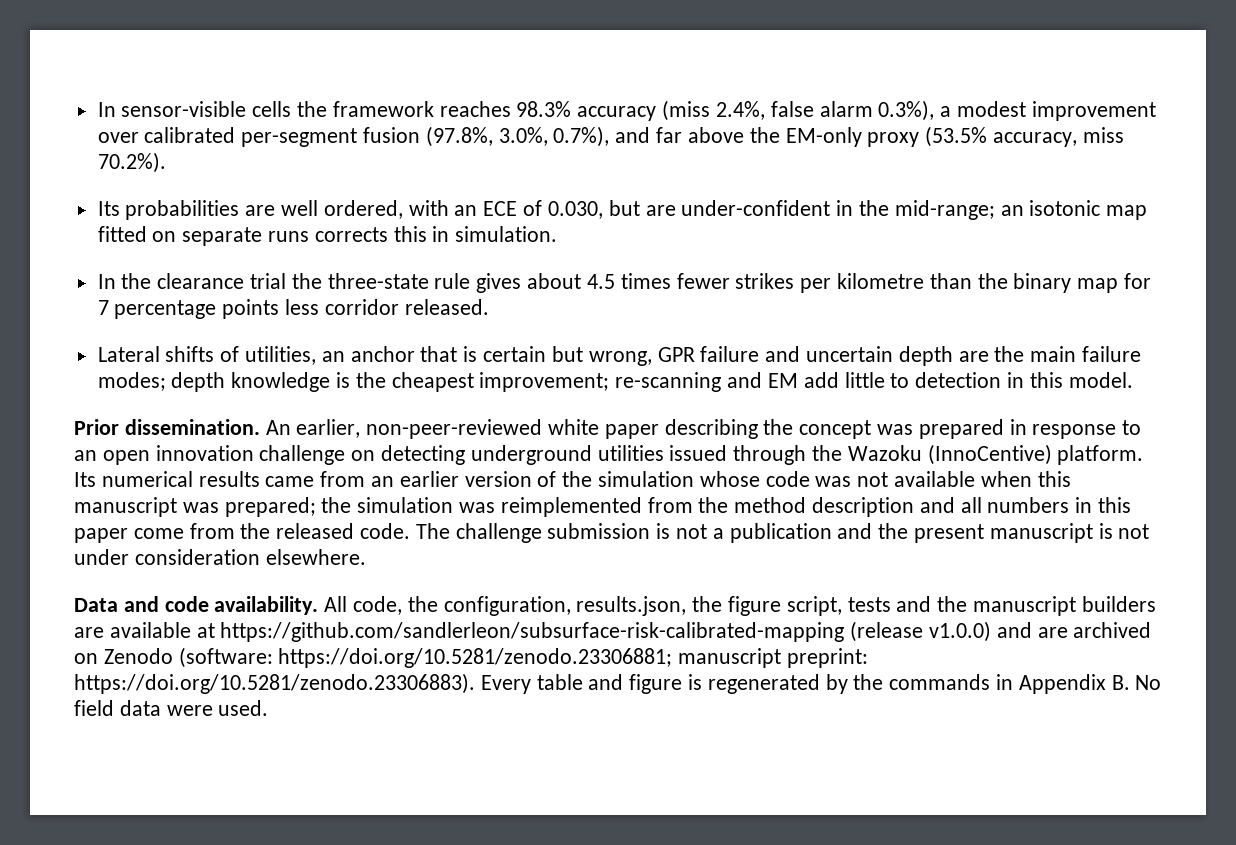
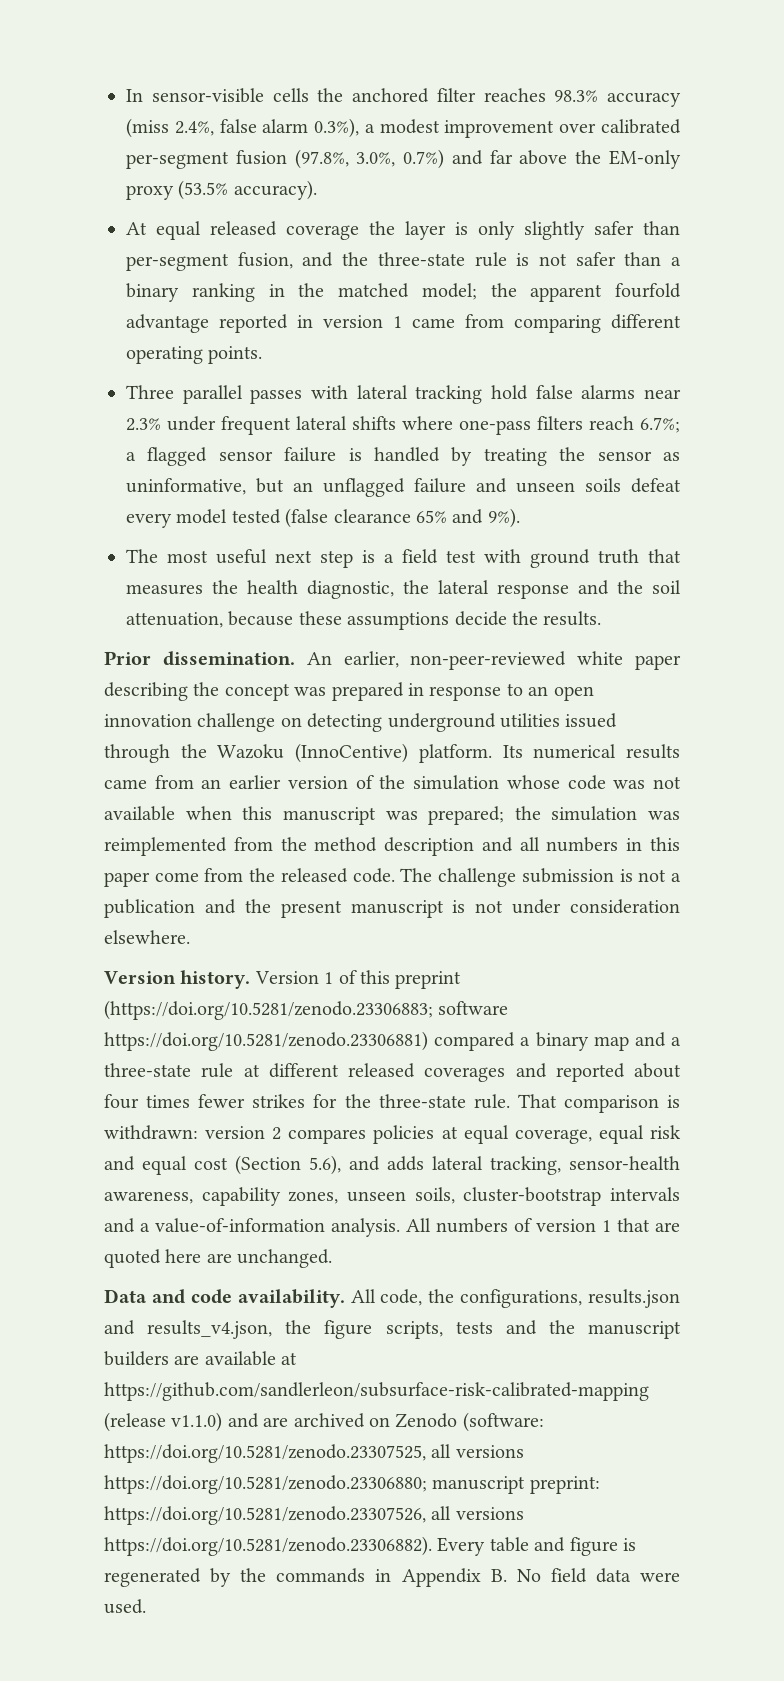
- In sensor-visible cells the framework reaches 98.3% accuracy (miss 2.4%, false alarm 0.3%), a modest improvement over calibrated per-segment fusion (97.8%, 3.0%, 0.7%), and far above the EM-only proxy (53.5% accuracy, miss 70.2%).
- Its probabilities are well ordered, with an ECE of 0.030, but are under-confident in the mid-range; an isotonic map fitted on separate runs corrects this in simulation.
- In the clearance trial the three-state rule gives about 4.5 times fewer strikes per kilometre than the binary map for 7 percentage points less corridor released.
- Lateral shifts of utilities, an anchor that is certain but wrong, GPR failure and uncertain depth are the main failure modes; depth knowledge is the cheapest improvement; re-scanning and EM add little to detection in this model.
+ In sensor-visible cells the anchored filter reaches 98.3% accuracy (miss 2.4%, false alarm 0.3%), a modest improvement over calibrated per-segment fusion (97.8%, 3.0%, 0.7%) and far above the EM-only proxy (53.5% accuracy).
+ At equal released coverage the layer is only slightly safer than per-segment fusion, and the three-state rule is not safer than a binary ranking in the matched model; the apparent fourfold advantage reported in version 1 came from comparing different operating points.
+ Three parallel passes with lateral tracking hold false alarms near 2.3% under frequent lateral shifts where one-pass filters reach 6.7%; a flagged sensor failure is handled by treating the sensor as uninformative, but an unflagged failure and unseen soils defeat every model tested (false clearance 65% and 9%).
+ The most useful next step is a field test with ground truth that measures the health diagnostic, the lateral response and the soil attenuation, because these assumptions decide the results.
+ Version history. Version 1 of this preprint (https://doi.org/10.5281/zenodo.23306883; software https://doi.org/10.5281/zenodo.23306881) compared a binary map and a three-state rule at different released coverages and reported about four times fewer strikes for the three-state rule. That comparison is withdrawn: version 2 compares policies at equal coverage, equal risk and equal cost (Section 5.6), and adds lateral tracking, sensor-health awareness, capability zones, unseen soils, cluster-bootstrap intervals and a value-of-information analysis. All numbers of version 1 that are quoted here are unchanged.
- All code, the configuration, results.json, the figure script, tests and the manuscript builders are available at https://github.com/sandlerleon/subsurface-risk-calibrated-mapping (release v1.0.0) and are archived on Zenodo (software: https://doi.org/10.5281/zenodo.23306881; manuscript preprint: https://doi.org/10.5281/zenodo.23306883). Every table and figure is regenerated by the commands in Appendix B. No field data were used.
+ All code, the configurations, results.json and results_v4.json, the figure scripts, tests and the manuscript builders are available at https://github.com/sandlerleon/subsurface-risk-calibrated-mapping (release v1.1.0) and are archived on Zenodo (software: https://doi.org/10.5281/zenodo.23307525, all versions https://doi.org/10.5281/zenodo.23306880; manuscript preprint: https://doi.org/10.5281/zenodo.23307526, all versions https://doi.org/10.5281/zenodo.23306882). Every table and figure is regenerated by the commands in Appendix B. No field data were used.

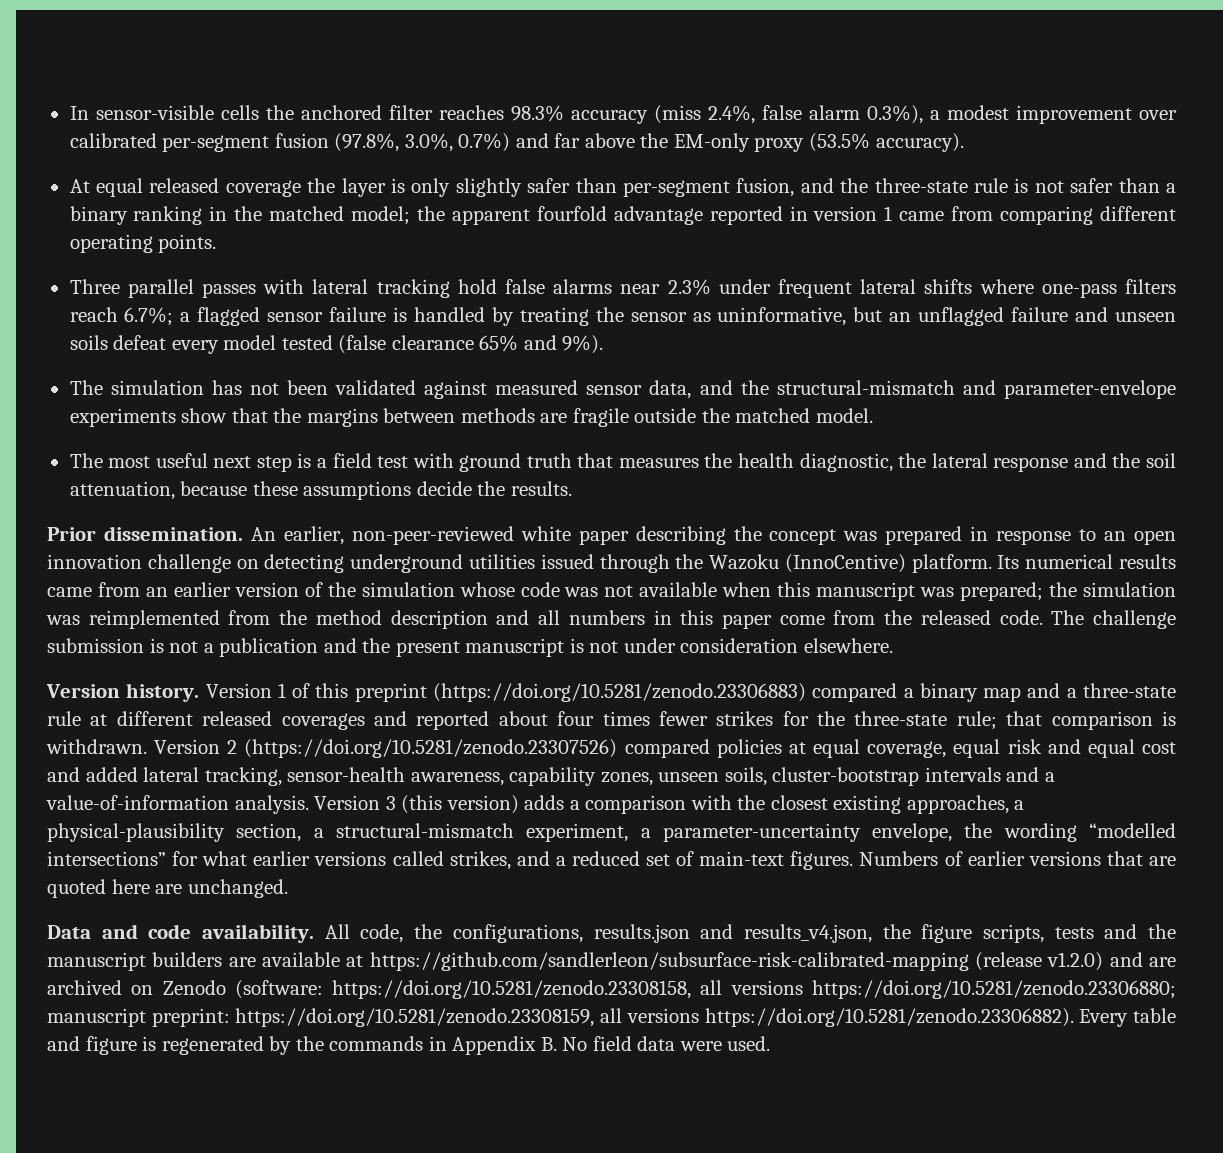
+ The simulation has not been validated against measured sensor data, and the structural-mismatch and parameter-envelope experiments show that the margins between methods are fragile outside the matched model.
- Version 1 of this preprint (https://doi.org/10.5281/zenodo.23306883; software https://doi.org/10.5281/zenodo.23306881) compared a binary map and a three-state rule at different released coverages and reported about four times fewer strikes for the three-state rule. That comparison is withdrawn: version 2 compares policies at equal coverage, equal risk and equal cost (Section 5.6), and adds lateral tracking, sensor-health awareness, capability zones, unseen soils, cluster-bootstrap intervals and a value-of-information analysis.
+ Version 1 of this preprint (https://doi.org/10.5281/zenodo.23306883) compared a binary map and a three-state rule at different released coverages and reported about four times fewer strikes for the three-state rule; that comparison is withdrawn. Version 2 (https://doi.org/10.5281/zenodo.23307526) compared policies at equal coverage, equal risk and equal cost and added lateral tracking, sensor-health awareness, capability zones, unseen soils, cluster-bootstrap intervals and a value-of-information analysis.
- All numbers of version 1 that are quoted here are unchanged.
+ Version 3 (this version) adds a comparison with the closest existing approaches, a physical-plausibility section, a structural-mismatch experiment, a parameter-uncertainty envelope, the wording “modelled intersections” for what earlier versions called strikes, and a reduced set of main-text figures. Numbers of earlier versions that are quoted here are unchanged.
- All code, the configurations, results.json and results_v4.json, the figure scripts, tests and the manuscript builders are available at https://github.com/sandlerleon/subsurface-risk-calibrated-mapping (release v1.1.0) and are archived on Zenodo (software: https://doi.org/10.5281/zenodo.23307525, all versions https://doi.org/10.5281/zenodo.23306880; manuscript preprint: https://doi.org/10.5281/zenodo.23307526, all versions https://doi.org/10.5281/zenodo.23306882). Every table and figure is regenerated by the commands in Appendix B. No field data were used.
+ All code, the configurations, results.json and results_v4.json, the figure scripts, tests and the manuscript builders are available at https://github.com/sandlerleon/subsurface-risk-calibrated-mapping (release v1.2.0) and are archived on Zenodo (software: https://doi.org/10.5281/zenodo.23308158, all versions https://doi.org/10.5281/zenodo.23306880; manuscript preprint: https://doi.org/10.5281/zenodo.23308159, all versions https://doi.org/10.5281/zenodo.23306882). Every table and figure is regenerated by the commands in Appendix B. No field data were used.

